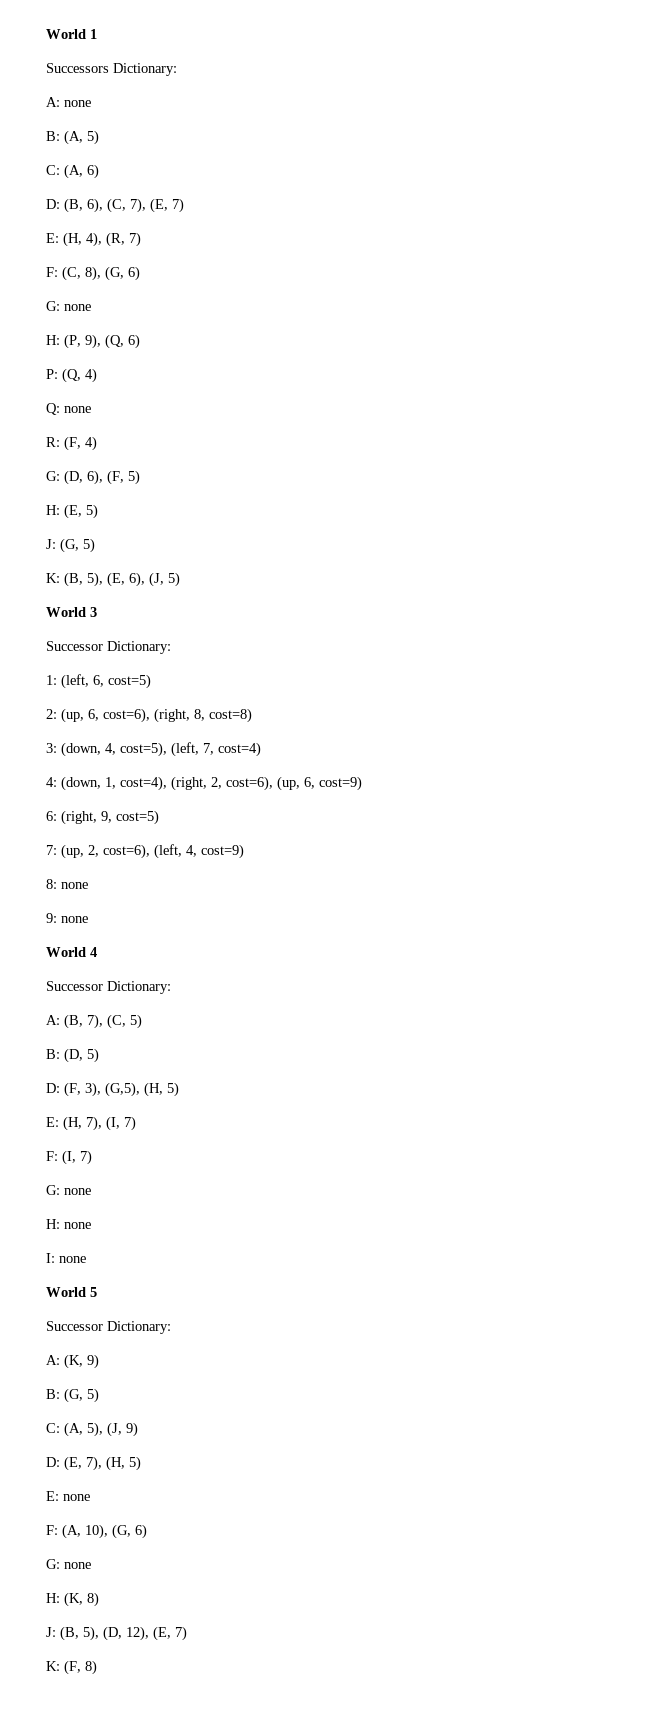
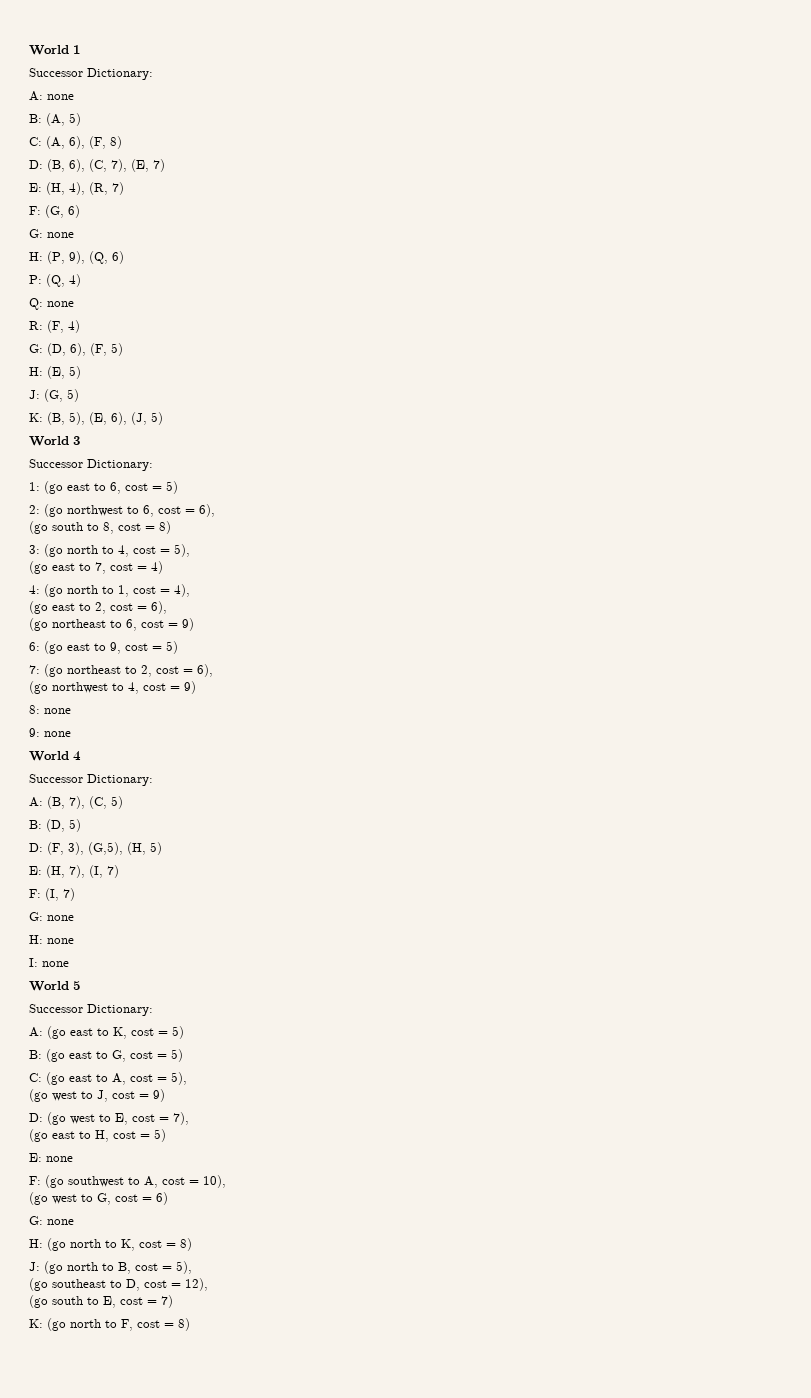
  World 1
- Successors Dictionary:
+ Successor Dictionary:
- C: (A, 6)
+ C: (A, 6), (F, 8)
- F: (C, 8), (G, 6)
+ F: (G, 6)
- 1: (left, 6, cost=5)
- 2: (up, 6, cost=6), (right, 8, cost=8)
- 3: (down, 4, cost=5), (left, 7, cost=4)
- 4: (down, 1, cost=4), (right, 2, cost=6), (up, 6, cost=9)
- 6: (right, 9, cost=5)
- 7: (up, 2, cost=6), (left, 4, cost=9)
+ 1: (go east to 6, cost = 5)
+ 2: (go northwest to 6, cost = 6),
+ (go south to 8, cost = 8)
+ 3: (go north to 4, cost = 5),
+ (go east to 7, cost = 4)
+ 4: (go north to 1, cost = 4),
+ (go east to 2, cost = 6),
+ (go northeast to 6, cost = 9)
+ 6: (go east to 9, cost = 5)
+ 7: (go northeast to 2, cost = 6),
+ (go northwest to 4, cost = 9)
- A: (K, 9)
- B: (G, 5)
- C: (A, 5), (J, 9)
- D: (E, 7), (H, 5)
+ A: (go east to K, cost = 5)
+ B: (go east to G, cost = 5)
+ C: (go east to A, cost = 5),
+ (go west to J, cost = 9)
+ D: (go west to E, cost = 7),
+ (go east to H, cost = 5)
  E: none
- F: (A, 10), (G, 6)
+ F: (go southwest to A, cost = 10),
+ (go west to G, cost = 6)
  G: none
- H: (K, 8)
- J: (B, 5), (D, 12), (E, 7)
- K: (F, 8)
+ H: (go north to K, cost = 8)
+ J: (go north to B, cost = 5),
+ (go southeast to D, cost = 12),
+ (go south to E, cost = 7)
+ K: (go north to F, cost = 8)

